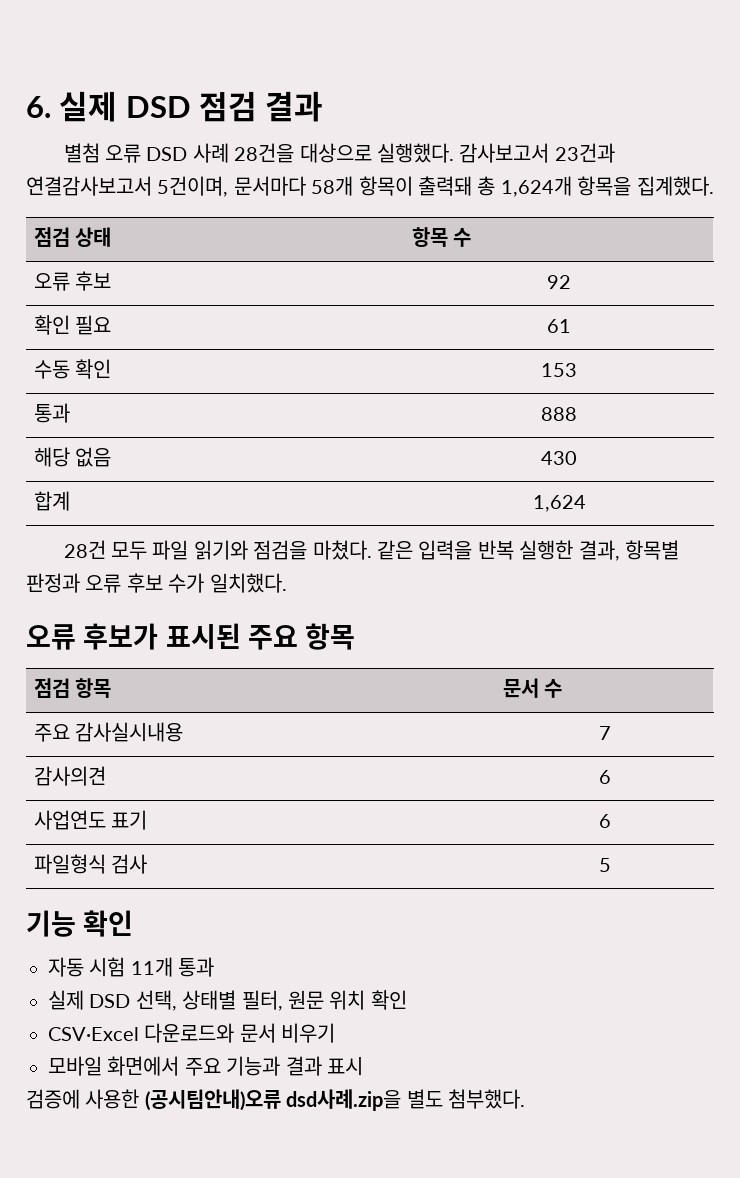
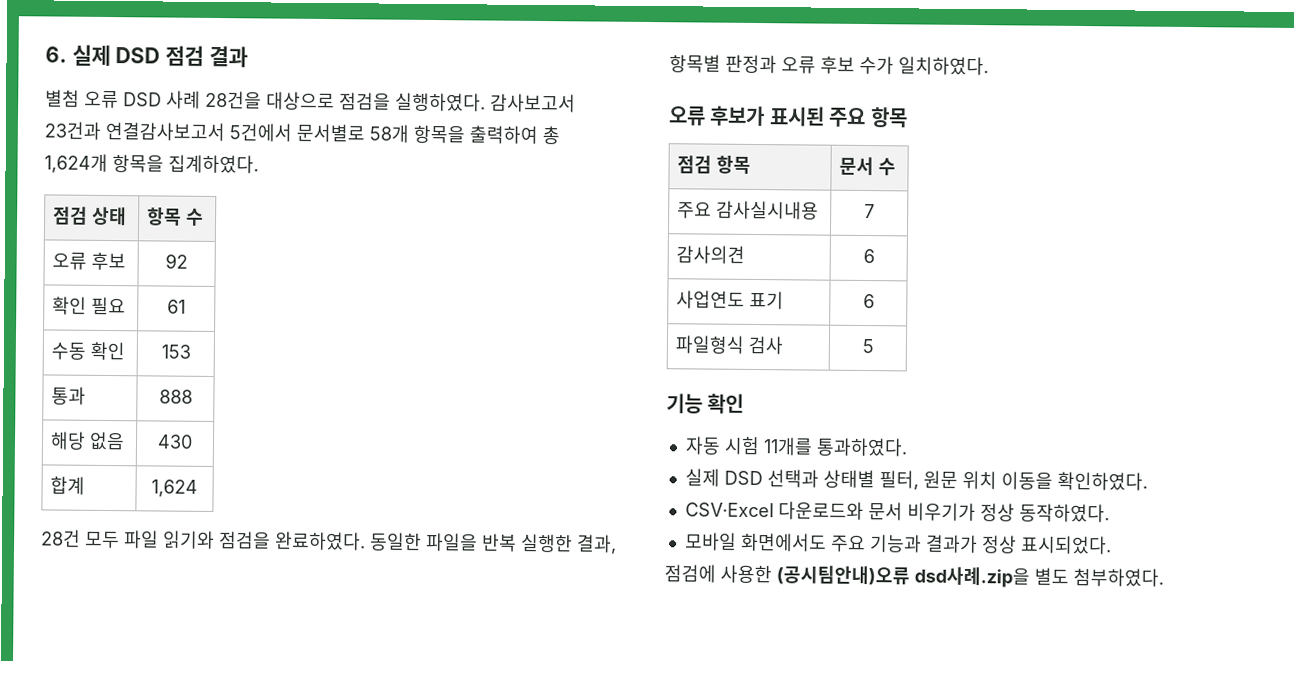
- 별첨 오류 DSD 사례 28건을 대상으로 실행했다.
+ 별첨 오류 DSD 사례 28건을 대상으로 점검을 실행하였다.
- 감사보고서 23건과 연결감사보고서 5건이며, 문서마다 58개 항목이 출력돼 총 1,624개 항목을 집계했다.
+ 감사보고서 23건과 연결감사보고서 5건에서 문서별로 58개 항목을 출력하여 총 1,624개 항목을 집계하였다.
- 28건 모두 파일 읽기와 점검을 마쳤다. 같은 입력을 반복 실행한 결과, 항목별 판정과 오류 후보 수가 일치했다.
+ 28건 모두 파일 읽기와 점검을 완료하였다. 동일한 파일을 반복 실행한 결과, 항목별 판정과 오류 후보 수가 일치하였다.
- 자동 시험 11개 통과
- 실제 DSD 선택, 상태별 필터, 원문 위치 확인
+ 자동 시험 11개를 통과하였다.
+ 실제 DSD 선택과 상태별 필터, 원문 위치 이동을 확인하였다.
- CSV·Excel 다운로드와 문서 비우기
+ CSV·Excel 다운로드와 문서 비우기가 정상 동작하였다.
- 모바일 화면에서 주요 기능과 결과 표시
- 검증에 사용한 (공시팀안내)오류 dsd사례.zip을 별도 첨부했다.
+ 모바일 화면에서도 주요 기능과 결과가 정상 표시되었다.
+ 점검에 사용한 (공시팀안내)오류 dsd사례.zip을 별도 첨부하였다.

